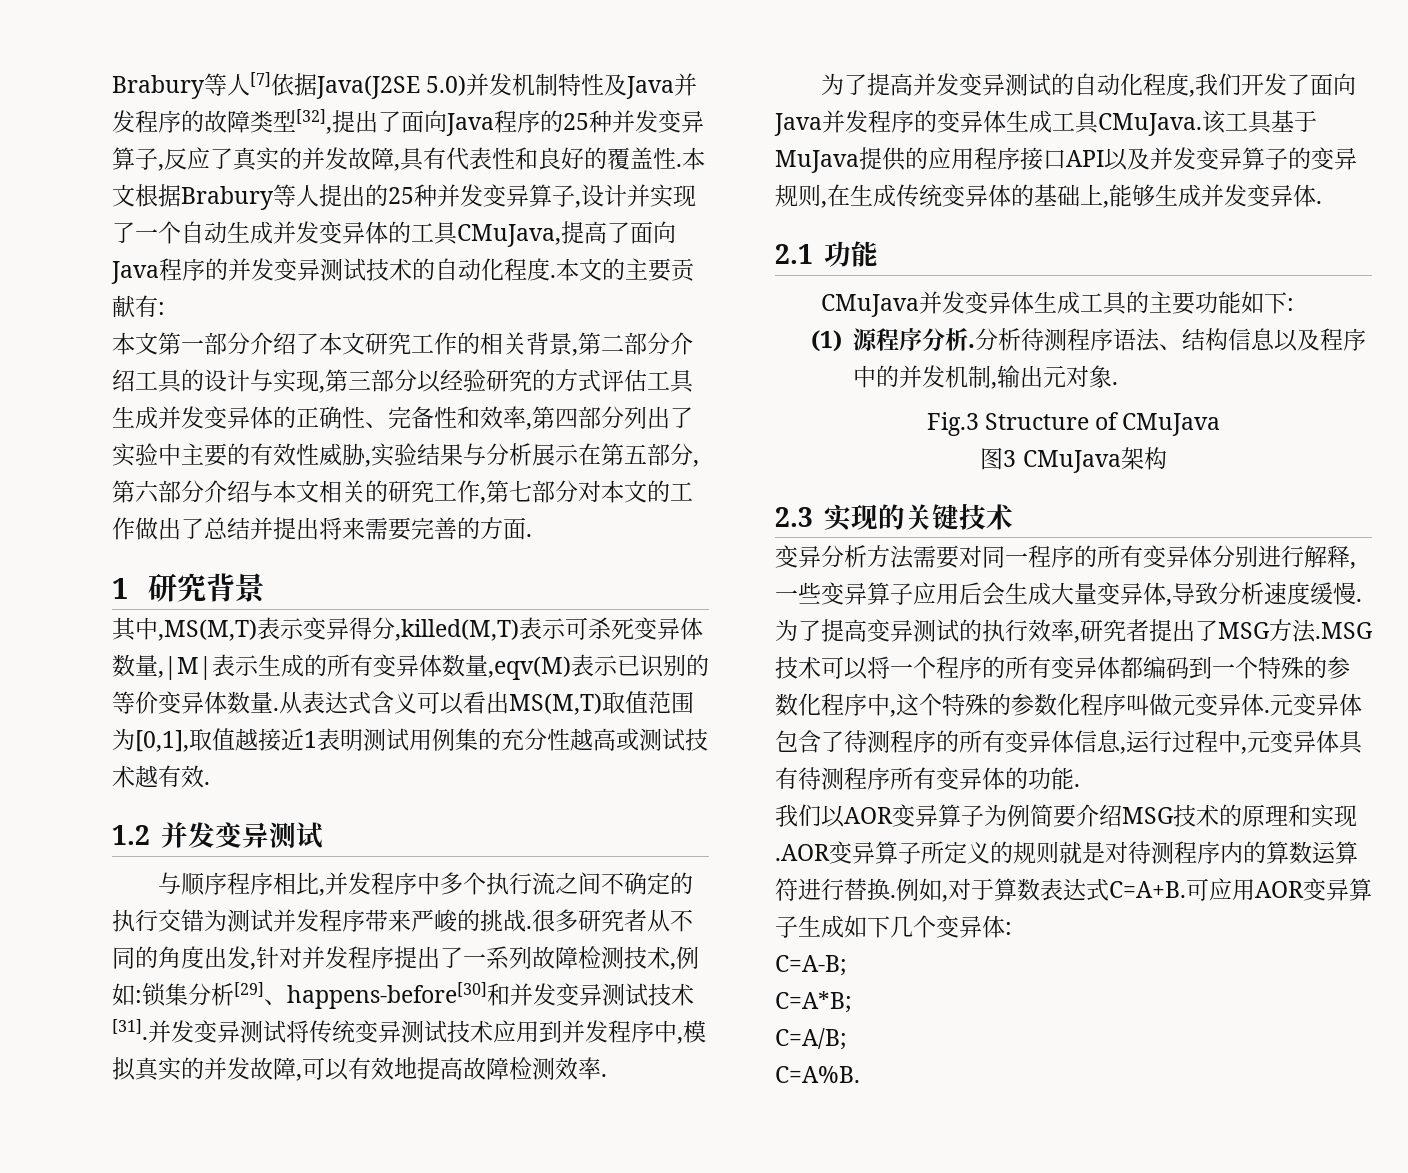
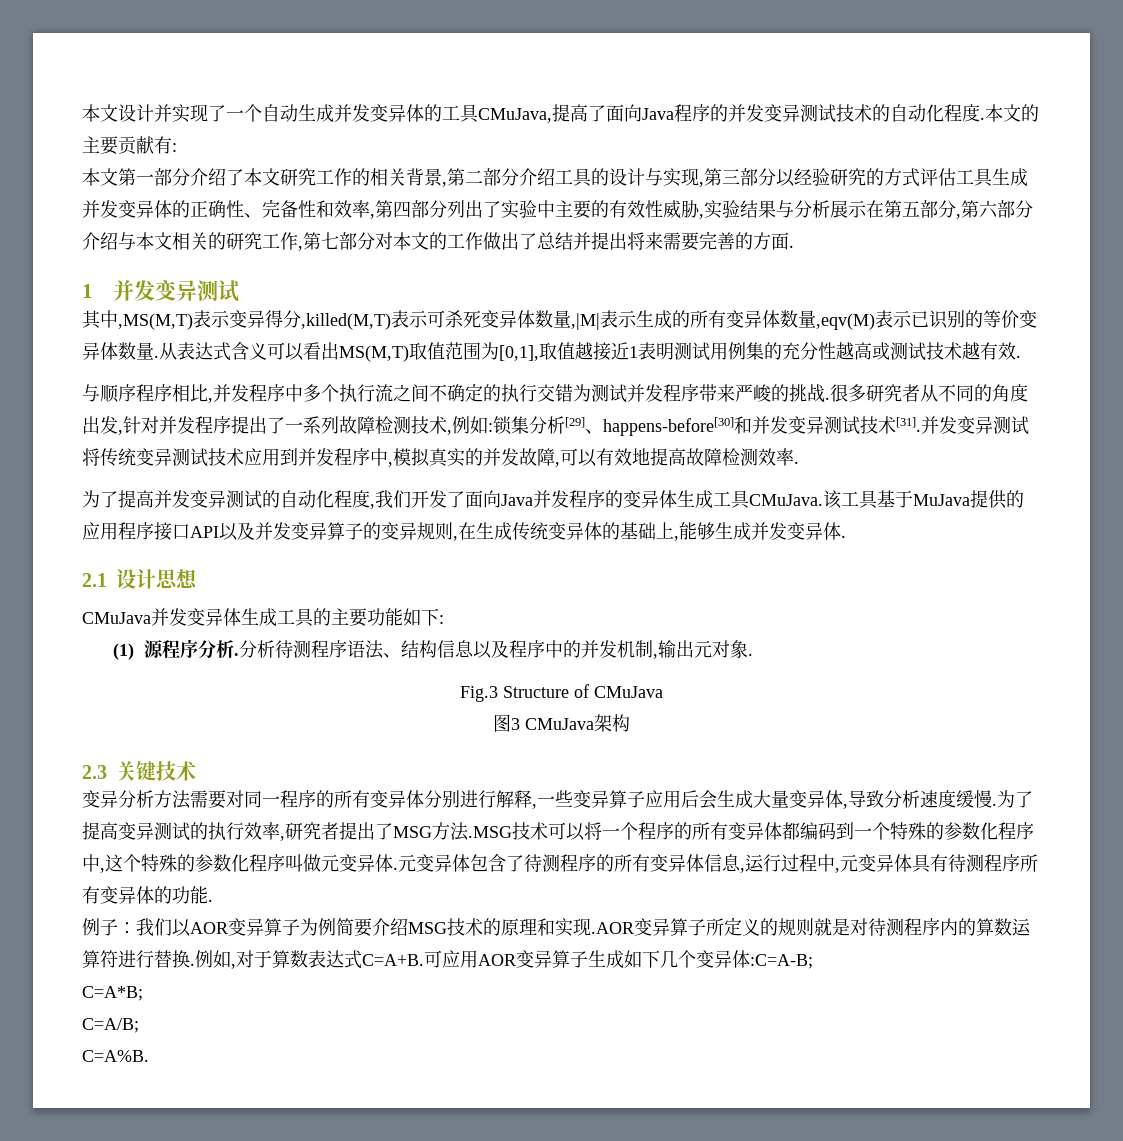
- Brabury等人[7]依据Java(J2SE 5.0)并发机制特性及Java并发程序的故障类型[32],提出了面向Java程序的25种并发变异算子,反应了真实的并发故障,具有代表性和良好的覆盖性.本文根据Brabury等人提出的25种并发变异算子,设计并实现了一个自动生成并发变异体的工具CMuJava,提高了面向Java程序的并发变异测试技术的自动化程度.
+ 本文设计并实现了一个自动生成并发变异体的工具CMuJava,提高了面向Java程序的并发变异测试技术的自动化程度.
- 1研究背景
+ 1并发变异测试
- 1.2并发变异测试
- 2.1功能
+ 2.1设计思想
- 2.3实现的关键技术
+ 2.3关键技术
- 我们以AOR变异算子为例简要介绍MSG技术的原理和实现.AOR变异算子所定义的规则就是对待测程序内的算数运算符进行替换.
+ 例子：我们以AOR变异算子为例简要介绍MSG技术的原理和实现.AOR变异算子所定义的规则就是对待测程序内的算数运算符进行替换.
- 可应用AOR变异算子生成如下几个变异体:
- C=A-B;
+ 可应用AOR变异算子生成如下几个变异体:C=A-B;

